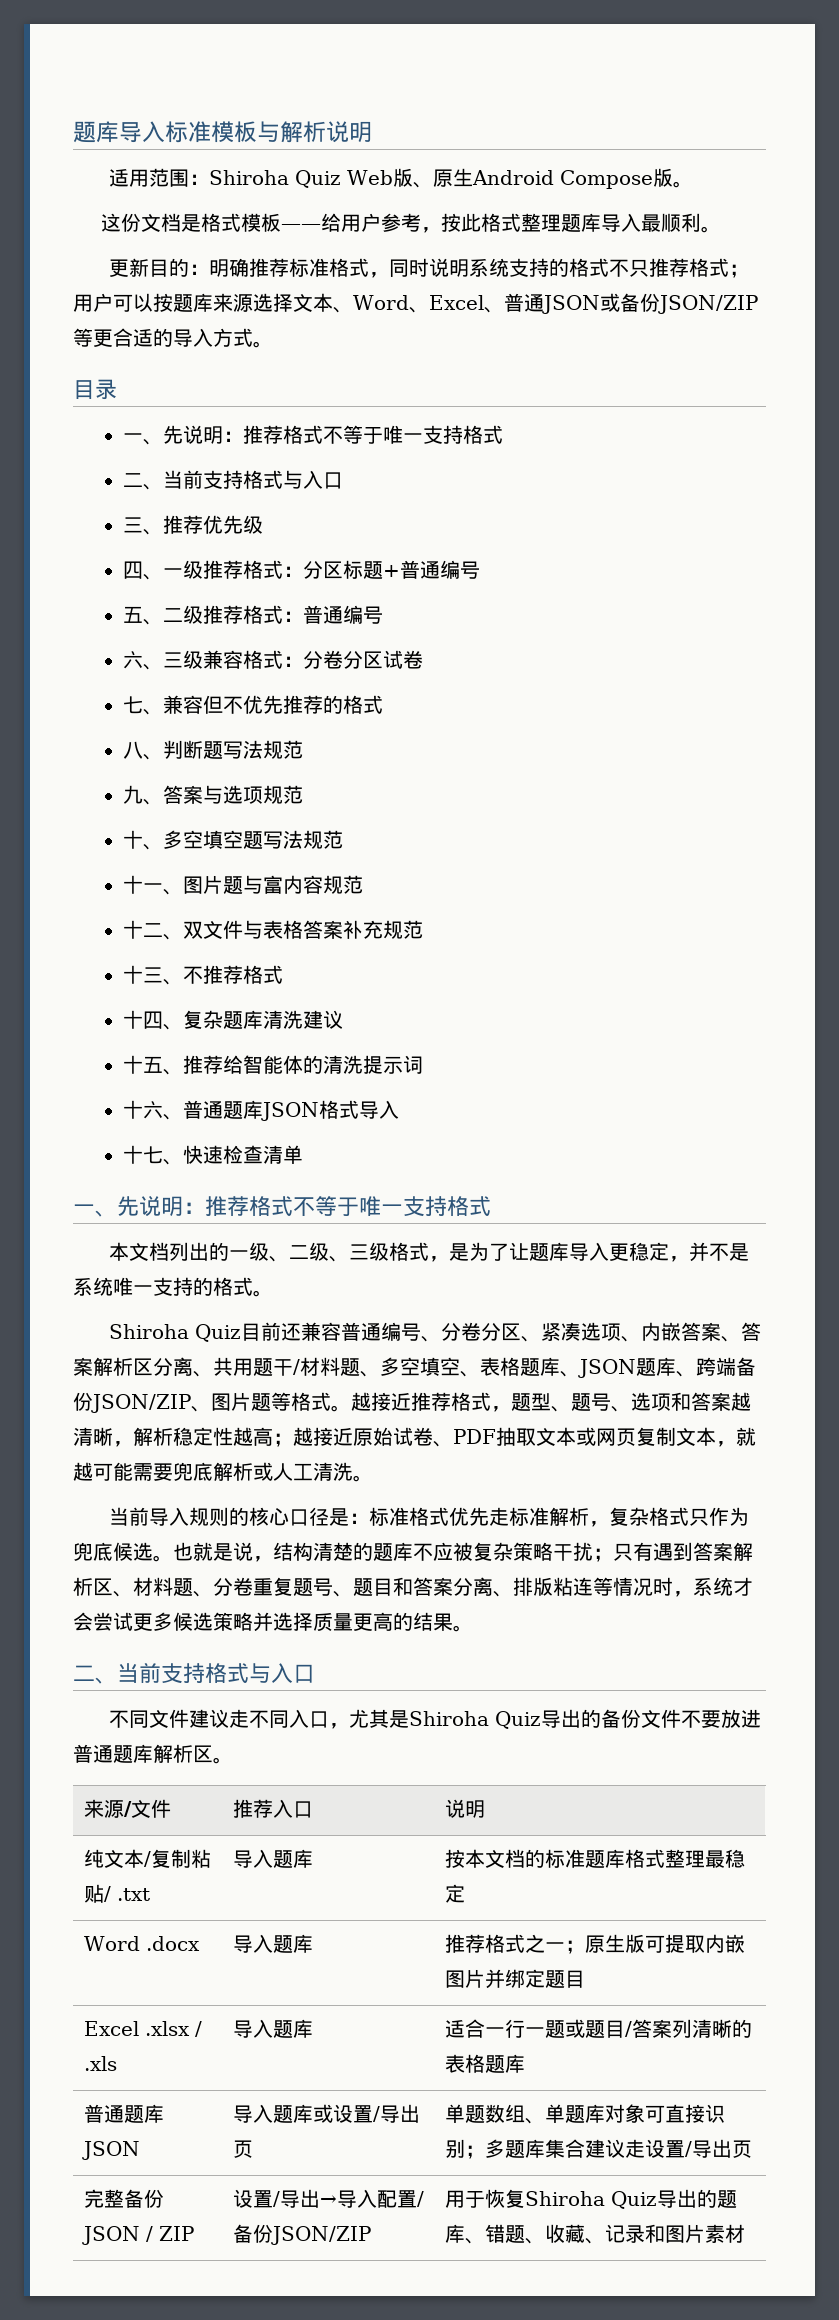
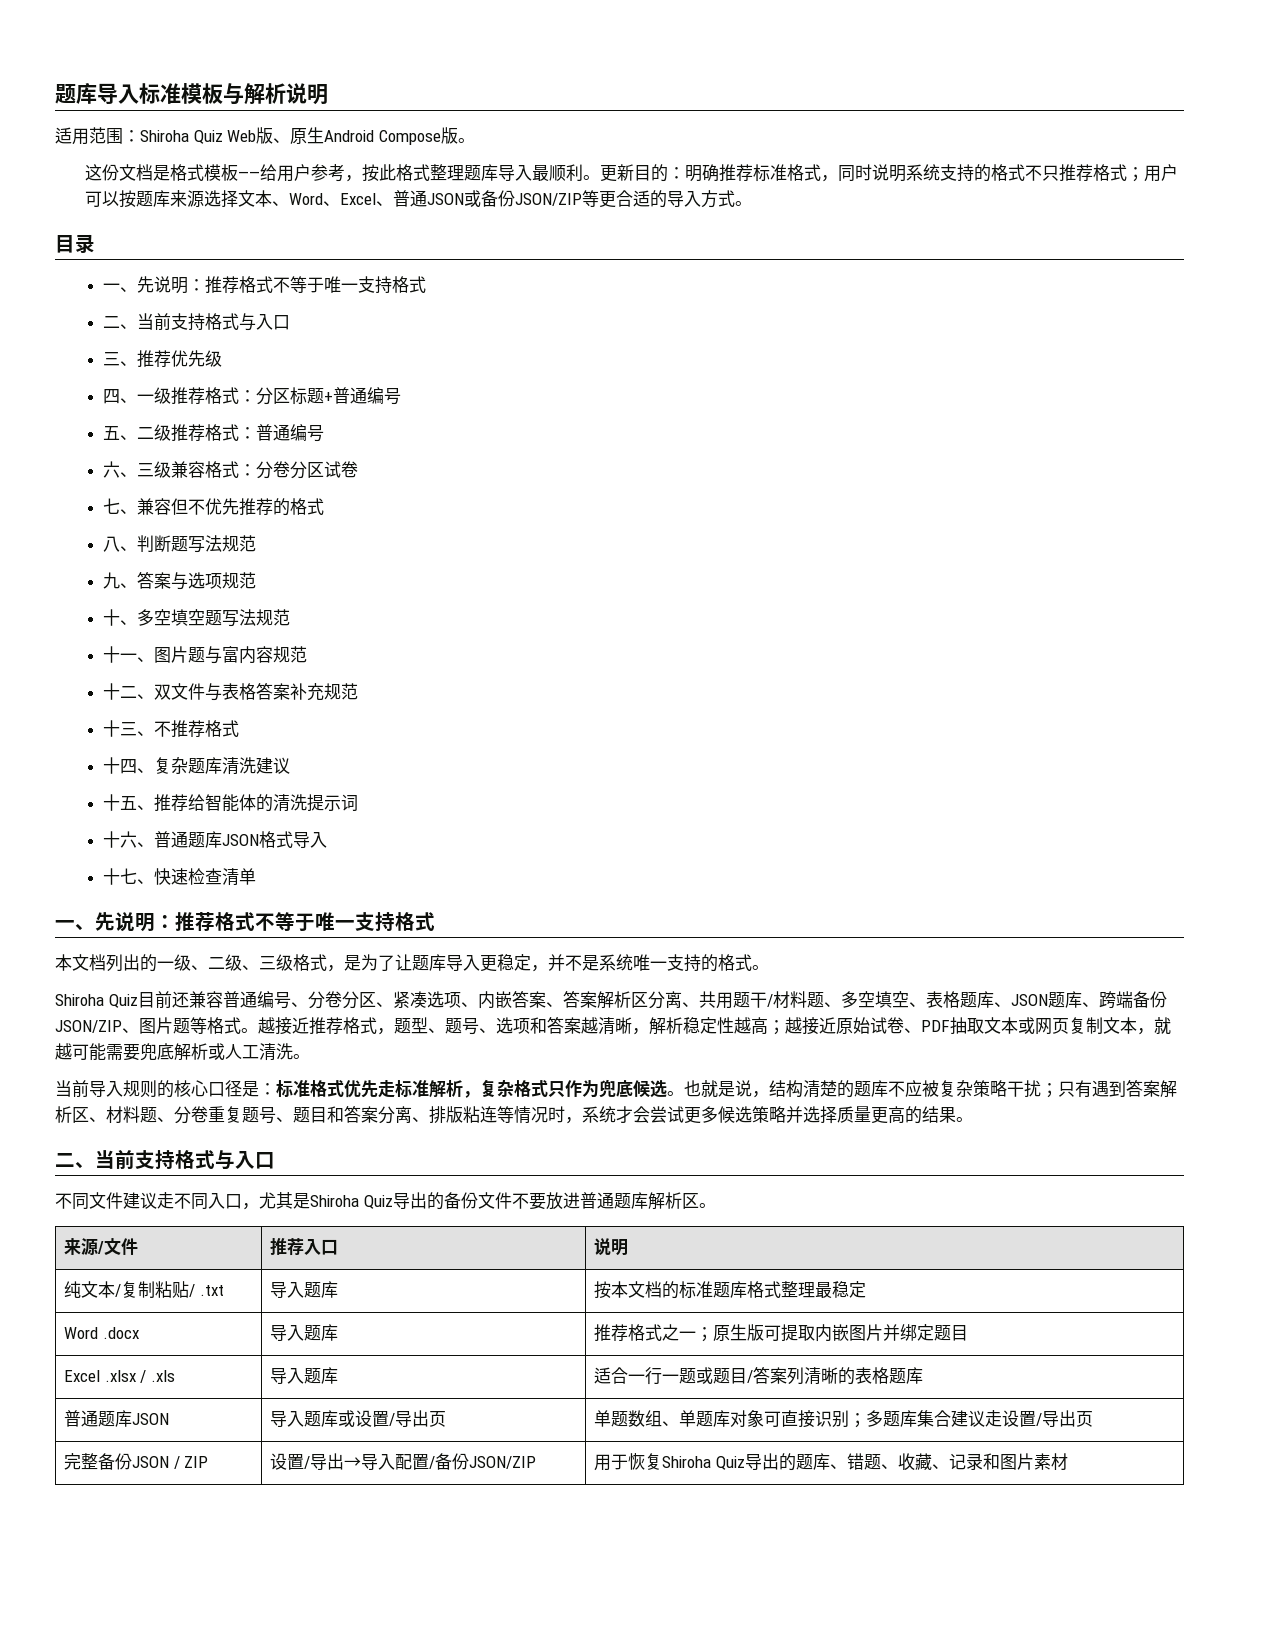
- 这份文档是格式模板——给用户参考，按此格式整理题库导入最顺利。
- 更新目的：明确推荐标准格式，同时说明系统支持的格式不只推荐格式；用户可以按题库来源选择文本、Word、Excel、普通JSON或备份JSON/ZIP等更合适的导入方式。
+ 这份文档是格式模板——给用户参考，按此格式整理题库导入最顺利。更新目的：明确推荐标准格式，同时说明系统支持的格式不只推荐格式；用户可以按题库来源选择文本、Word、Excel、普通JSON或备份JSON/ZIP等更合适的导入方式。

